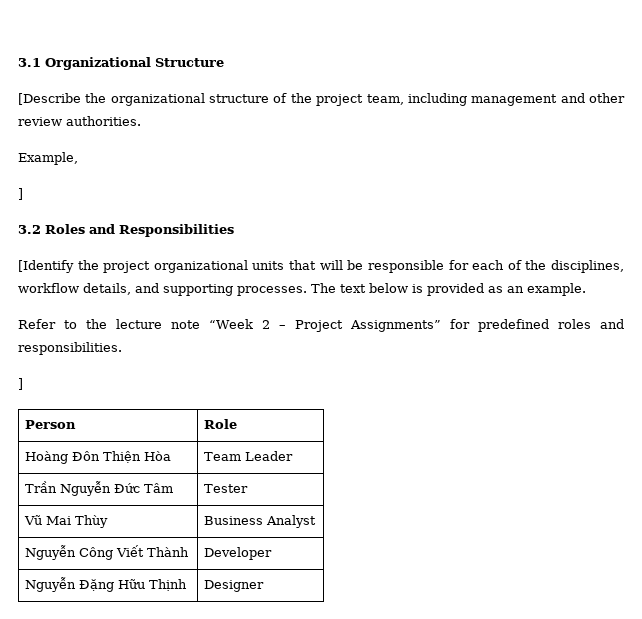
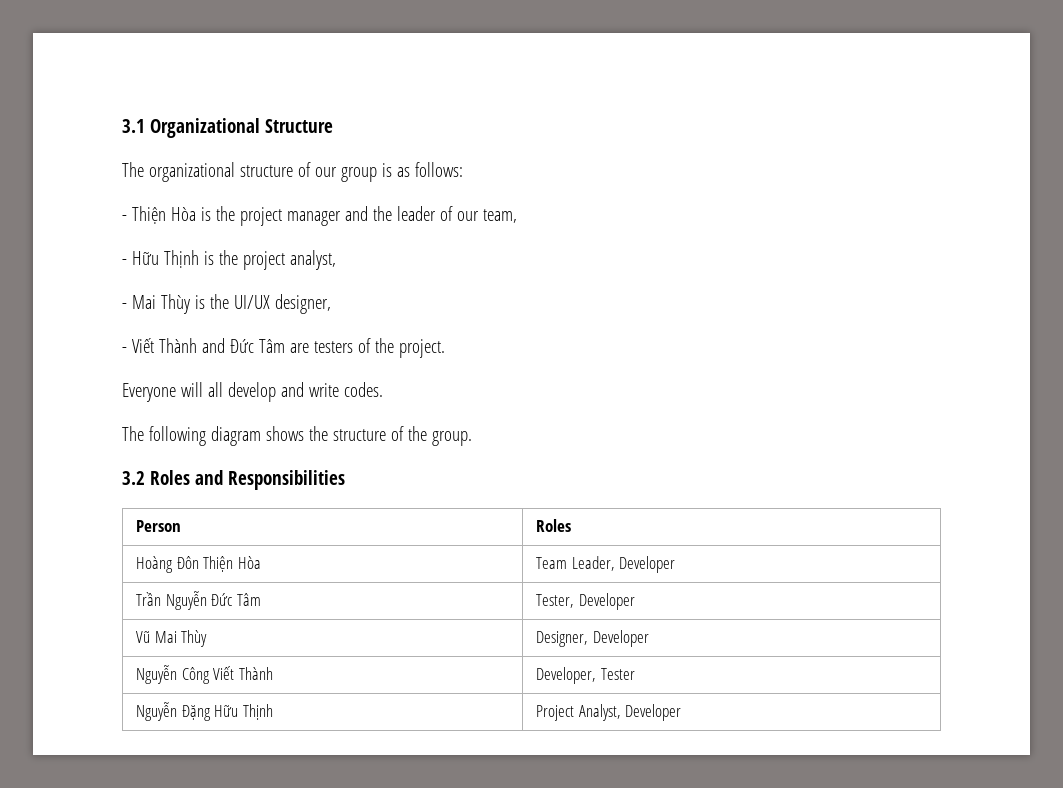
- [Describe the organizational structure of the project team, including management and other review authorities.
- Example,
- ]
+ The organizational structure of our group is as follows:
+ - Thiện Hòa is the project manager and the leader of our team,
+ - Hữu Thịnh is the project analyst,
+ - Mai Thùy is the UI/UX designer,
+ - Viết Thành and Đức Tâm are testers of the project.
+ Everyone will all develop and write codes.
+ The following diagram shows the structure of the group.
  3.2 Roles and Responsibilities
- [Identify the project organizational units that will be responsible for each of the disciplines, workflow details, and supporting processes. The text below is provided as an example.
- Refer to the lecture note “Week 2 – Project Assignments” for predefined roles and responsibilities.
- ]
- Person | Role
+ Person | Roles
- Hoàng Đôn Thiện Hòa | Team Leader
+ Hoàng Đôn Thiện Hòa | Team Leader, Developer
- Trần Nguyễn Đức Tâm | Tester
+ Trần Nguyễn Đức Tâm | Tester, Developer
- Vũ Mai Thùy | Business Analyst
+ Vũ Mai Thùy | Designer, Developer
- Nguyễn Công Viết Thành | Developer
+ Nguyễn Công Viết Thành | Developer, Tester
- Nguyễn Đặng Hữu Thịnh | Designer
+ Nguyễn Đặng Hữu Thịnh | Project Analyst, Developer

